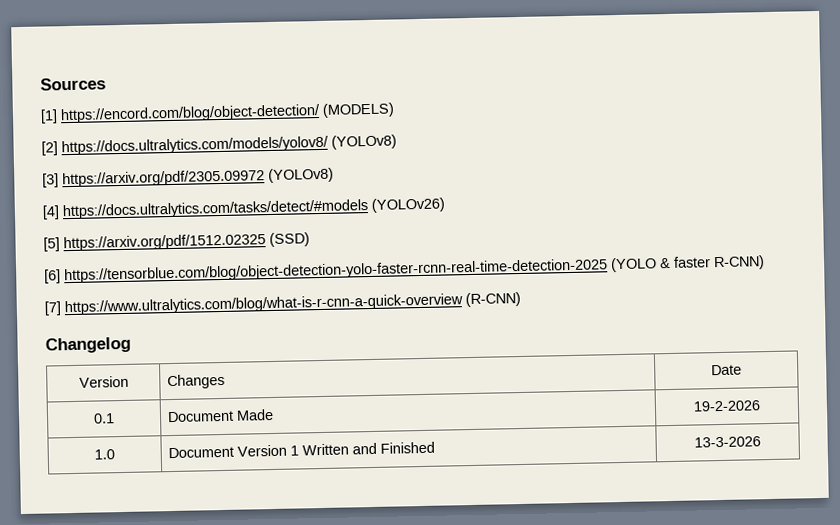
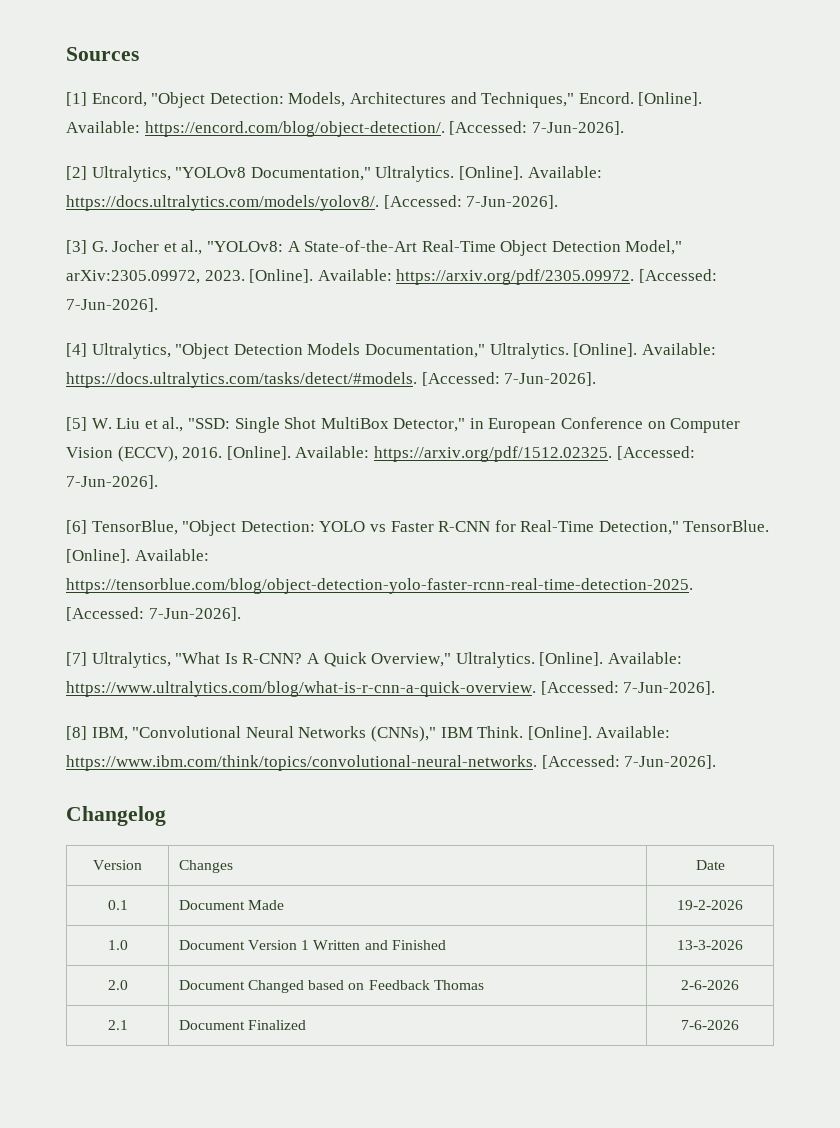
- [1] https://encord.com/blog/object-detection/ (MODELS)
- [2] https://docs.ultralytics.com/models/yolov8/ (YOLOv8)
- [3] https://arxiv.org/pdf/2305.09972 (YOLOv8)
- [4] https://docs.ultralytics.com/tasks/detect/#models (YOLOv26)
- [5] https://arxiv.org/pdf/1512.02325 (SSD)
- [6] https://tensorblue.com/blog/object-detection-yolo-faster-rcnn-real-time-detection-2025 (YOLO & faster R-CNN)
- [7] https://www.ultralytics.com/blog/what-is-r-cnn-a-quick-overview (R-CNN)
+ [1] Encord, "Object Detection: Models, Architectures and Techniques," Encord. [Online]. Available: https://encord.com/blog/object-detection/. [Accessed: 7-Jun-2026].
+ [2] Ultralytics, "YOLOv8 Documentation," Ultralytics. [Online]. Available: https://docs.ultralytics.com/models/yolov8/. [Accessed: 7-Jun-2026].
+ [3] G. Jocher et al., "YOLOv8: A State-of-the-Art Real-Time Object Detection Model," arXiv:2305.09972, 2023. [Online]. Available: https://arxiv.org/pdf/2305.09972. [Accessed: 7-Jun-2026].
+ [4] Ultralytics, "Object Detection Models Documentation," Ultralytics. [Online]. Available: https://docs.ultralytics.com/tasks/detect/#models. [Accessed: 7-Jun-2026].
+ [5] W. Liu et al., "SSD: Single Shot MultiBox Detector," in European Conference on Computer Vision (ECCV), 2016. [Online]. Available: https://arxiv.org/pdf/1512.02325. [Accessed: 7-Jun-2026].
+ [6] TensorBlue, "Object Detection: YOLO vs Faster R-CNN for Real-Time Detection," TensorBlue. [Online]. Available: https://tensorblue.com/blog/object-detection-yolo-faster-rcnn-real-time-detection-2025. [Accessed: 7-Jun-2026].
+ [7] Ultralytics, "What Is R-CNN? A Quick Overview," Ultralytics. [Online]. Available: https://www.ultralytics.com/blog/what-is-r-cnn-a-quick-overview. [Accessed: 7-Jun-2026].
+ [8] IBM, "Convolutional Neural Networks (CNNs)," IBM Think. [Online]. Available: https://www.ibm.com/think/topics/convolutional-neural-networks. [Accessed: 7-Jun-2026].
+ 2.0 | Document Changed based on Feedback Thomas | 2-6-2026
+ 2.1 | Document Finalized | 7-6-2026

